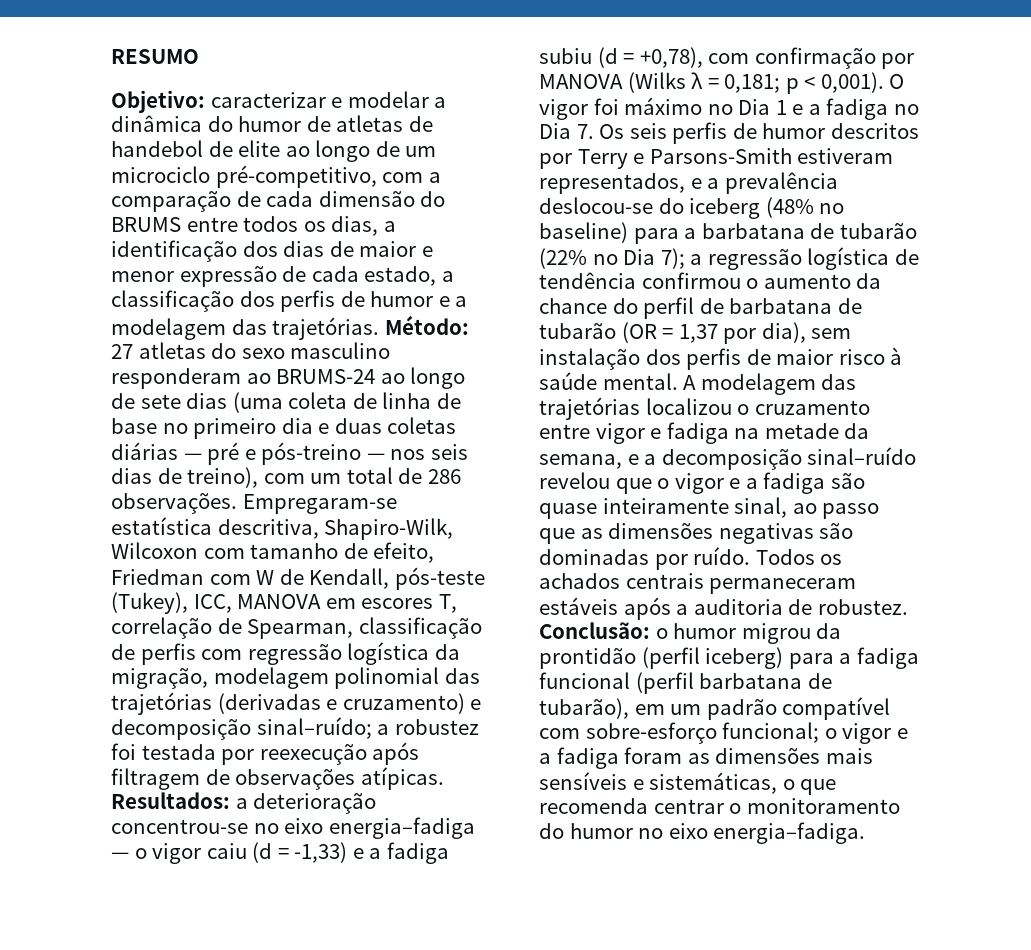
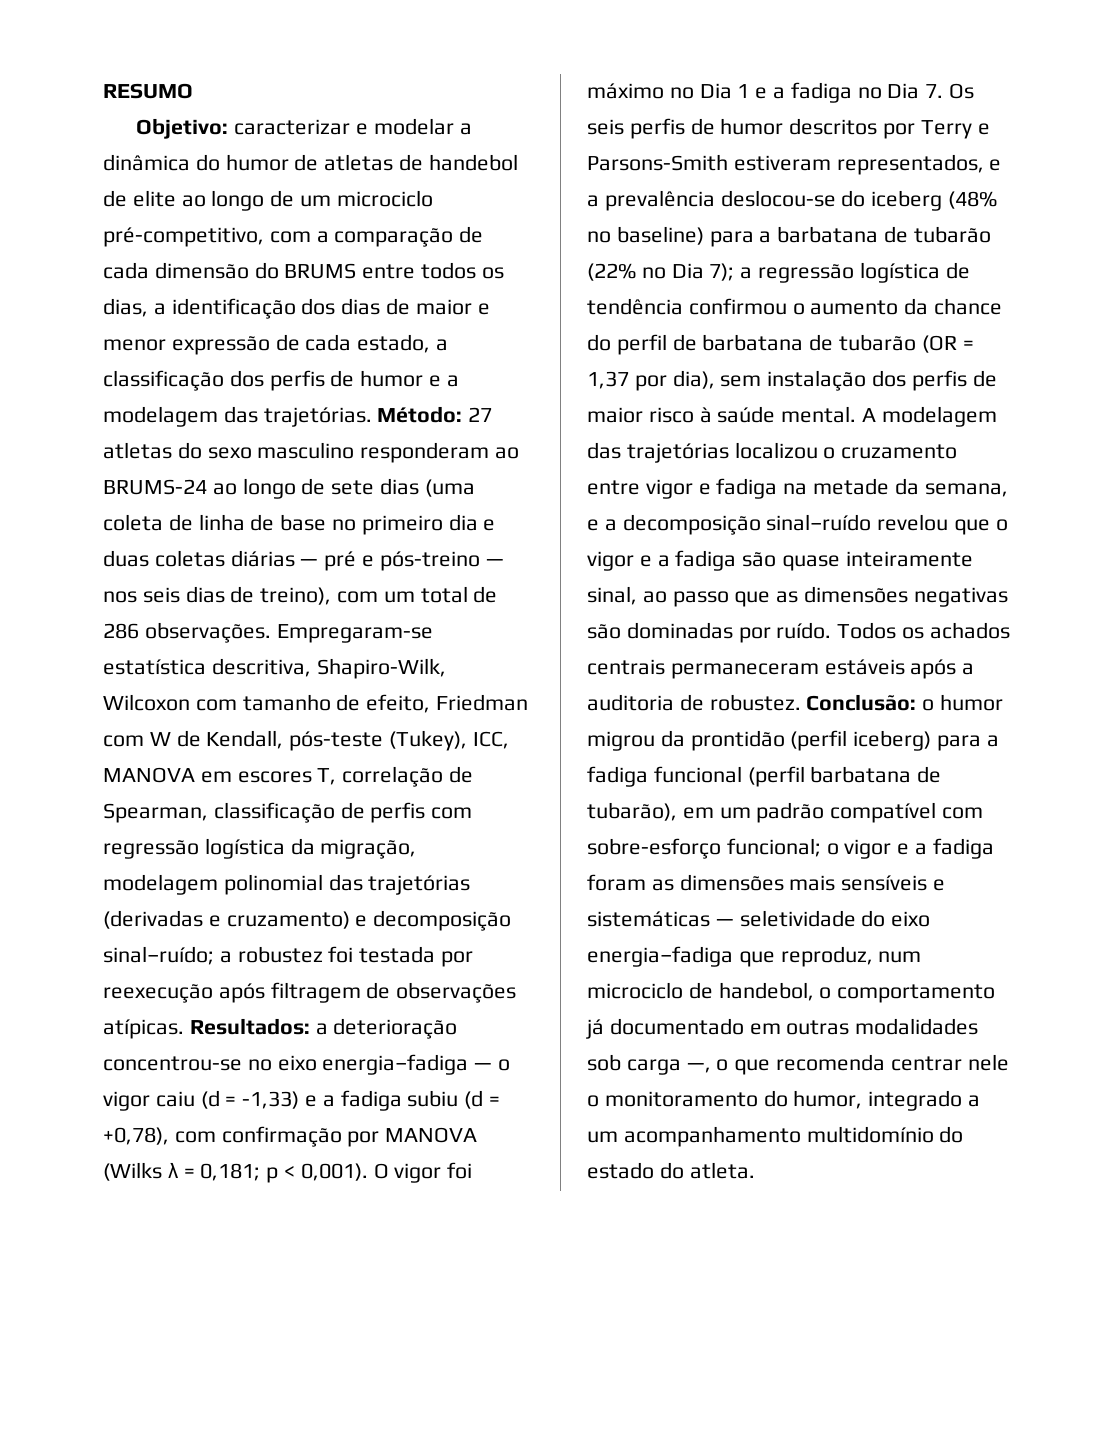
- Conclusão: o humor migrou da prontidão (perfil iceberg) para a fadiga funcional (perfil barbatana de tubarão), em um padrão compatível com sobre-esforço funcional; o vigor e a fadiga foram as dimensões mais sensíveis e sistemáticas, o que recomenda centrar o monitoramento do humor no eixo energia–fadiga.
+ Conclusão: o humor migrou da prontidão (perfil iceberg) para a fadiga funcional (perfil barbatana de tubarão), em um padrão compatível com sobre-esforço funcional; o vigor e a fadiga foram as dimensões mais sensíveis e sistemáticas — seletividade do eixo energia–fadiga que reproduz, num microciclo de handebol, o comportamento já documentado em outras modalidades sob carga —, o que recomenda centrar nele o monitoramento do humor, integrado a um acompanhamento multidomínio do estado do atleta.

